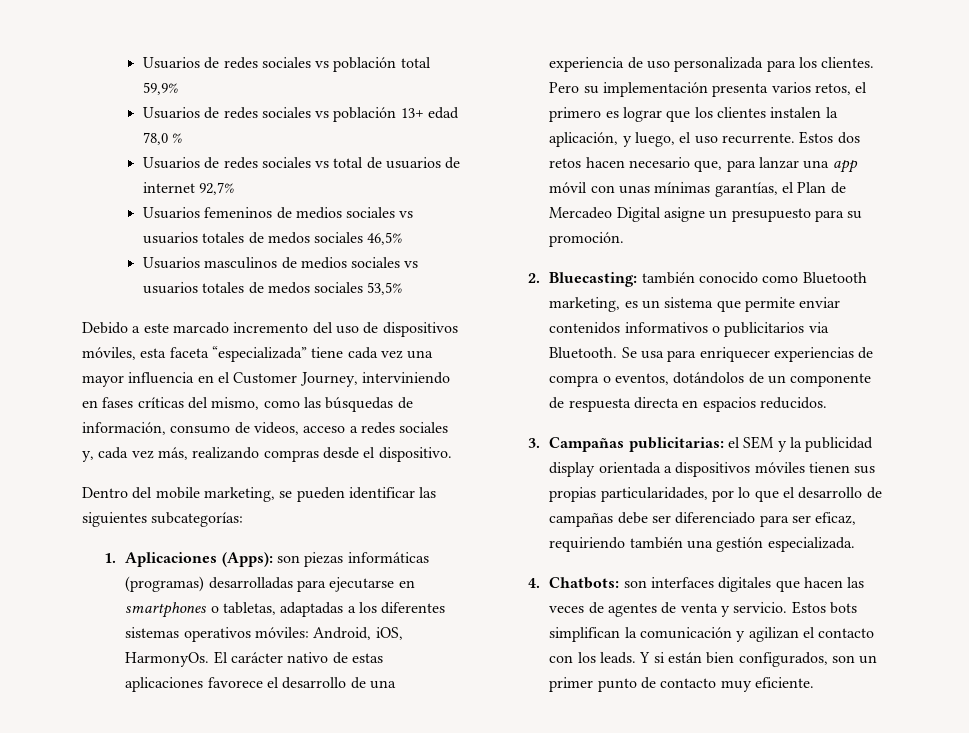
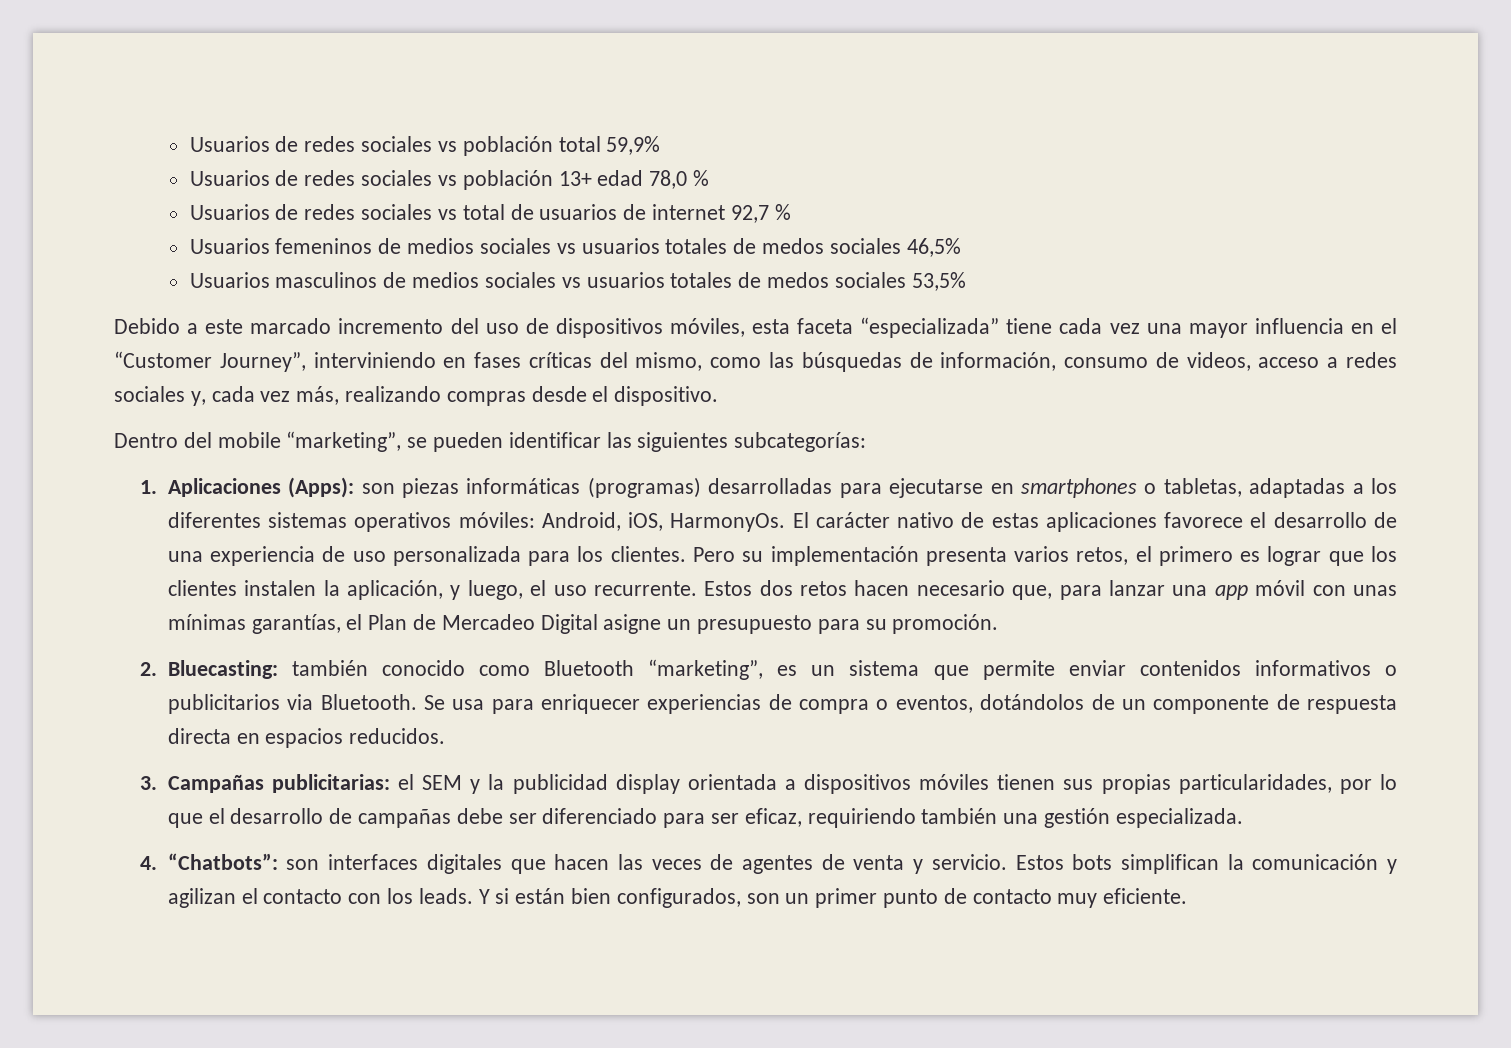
- Usuarios de redes sociales vs total de usuarios de internet 92,7%
+ Usuarios de redes sociales vs total de usuarios de internet 92,7 %
- Debido a este marcado incremento del uso de dispositivos móviles, esta faceta “especializada” tiene cada vez una mayor influencia en el Customer Journey, interviniendo en fases críticas del mismo, como las búsquedas de información, consumo de videos, acceso a redes sociales y, cada vez más, realizando compras desde el dispositivo.
+ Debido a este marcado incremento del uso de dispositivos móviles, esta faceta “especializada” tiene cada vez una mayor influencia en el “Customer Journey”, interviniendo en fases críticas del mismo, como las búsquedas de información, consumo de videos, acceso a redes sociales y, cada vez más, realizando compras desde el dispositivo.
- Dentro del mobile marketing, se pueden identificar las siguientes subcategorías:
+ Dentro del mobile “marketing”, se pueden identificar las siguientes subcategorías:
- 2. Bluecasting: también conocido como Bluetooth marketing, es un sistema que permite enviar contenidos informativos o publicitarios via Bluetooth.
+ 2. Bluecasting: también conocido como Bluetooth “marketing”, es un sistema que permite enviar contenidos informativos o publicitarios via Bluetooth.
- 4. Chatbots: son interfaces digitales que hacen las veces de agentes de venta y servicio.
+ 4. “Chatbots”: son interfaces digitales que hacen las veces de agentes de venta y servicio.

